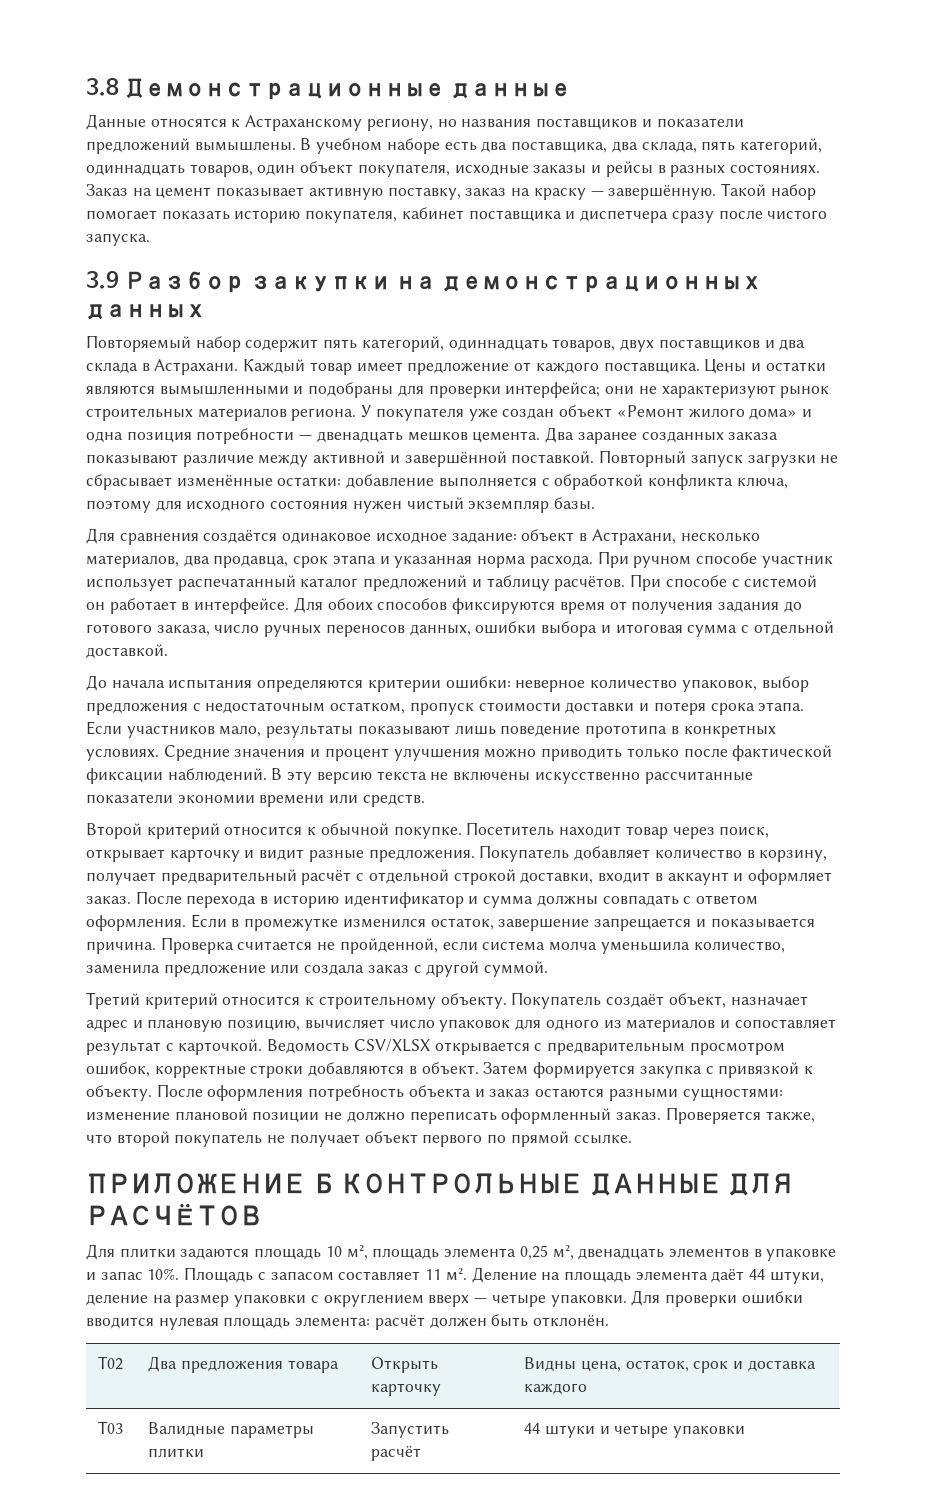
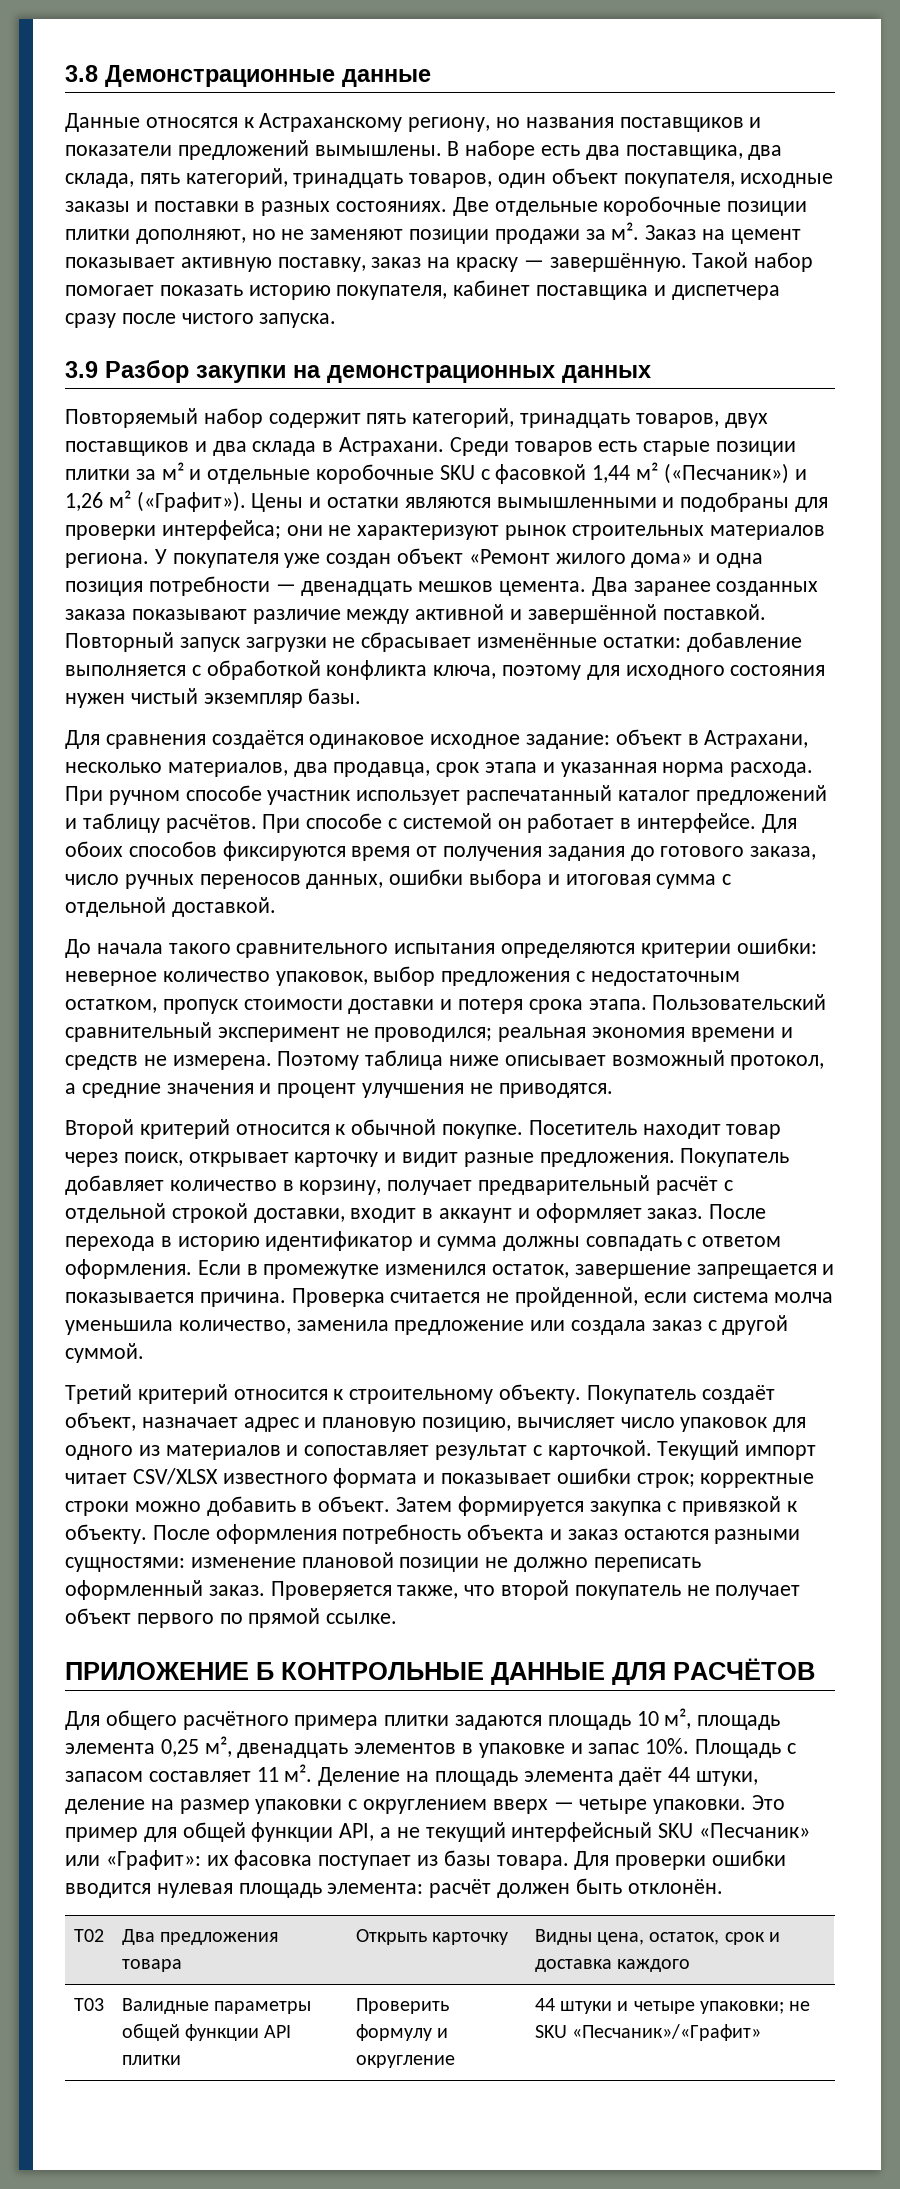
- В учебном наборе есть два поставщика, два склада, пять категорий, одиннадцать товаров, один объект покупателя, исходные заказы и рейсы в разных состояниях.
+ В наборе есть два поставщика, два склада, пять категорий, тринадцать товаров, один объект покупателя, исходные заказы и поставки в разных состояниях.
+ Две отдельные коробочные позиции плитки дополняют, но не заменяют позиции продажи за м².
- Повторяемый набор содержит пять категорий, одиннадцать товаров, двух поставщиков и два склада в Астрахани.
+ Повторяемый набор содержит пять категорий, тринадцать товаров, двух поставщиков и два склада в Астрахани.
- Каждый товар имеет предложение от каждого поставщика.
+ Среди товаров есть старые позиции плитки за м² и отдельные коробочные SKU с фасовкой 1,44 м² («Песчаник») и 1,26 м² («Графит»).
- До начала испытания определяются критерии ошибки: неверное количество упаковок, выбор предложения с недостаточным остатком, пропуск стоимости доставки и потеря срока этапа.
+ До начала такого сравнительного испытания определяются критерии ошибки: неверное количество упаковок, выбор предложения с недостаточным остатком, пропуск стоимости доставки и потеря срока этапа.
- Если участников мало, результаты показывают лишь поведение прототипа в конкретных условиях. Средние значения и процент улучшения можно приводить только после фактической фиксации наблюдений. В эту версию текста не включены искусственно рассчитанные показатели экономии времени или средств.
+ Пользовательский сравнительный эксперимент не проводился; реальная экономия времени и средств не измерена. Поэтому таблица ниже описывает возможный протокол, а средние значения и процент улучшения не приводятся.
- Ведомость CSV/XLSX открывается с предварительным просмотром ошибок, корректные строки добавляются в объект.
+ Текущий импорт читает CSV/XLSX известного формата и показывает ошибки строк; корректные строки можно добавить в объект.
- Для плитки задаются площадь 10 м², площадь элемента 0,25 м², двенадцать элементов в упаковке и запас 10%.
+ Для общего расчётного примера плитки задаются площадь 10 м², площадь элемента 0,25 м², двенадцать элементов в упаковке и запас 10%.
+ Это пример для общей функции API, а не текущий интерфейсный SKU «Песчаник» или «Графит»: их фасовка поступает из базы товара.
- T03 | Валидные параметры плитки | Запустить расчёт | 44 штуки и четыре упаковки
+ T03 | Валидные параметры общей функции API плитки | Проверить формулу и округление | 44 штуки и четыре упаковки; не SKU «Песчаник»/«Графит»

